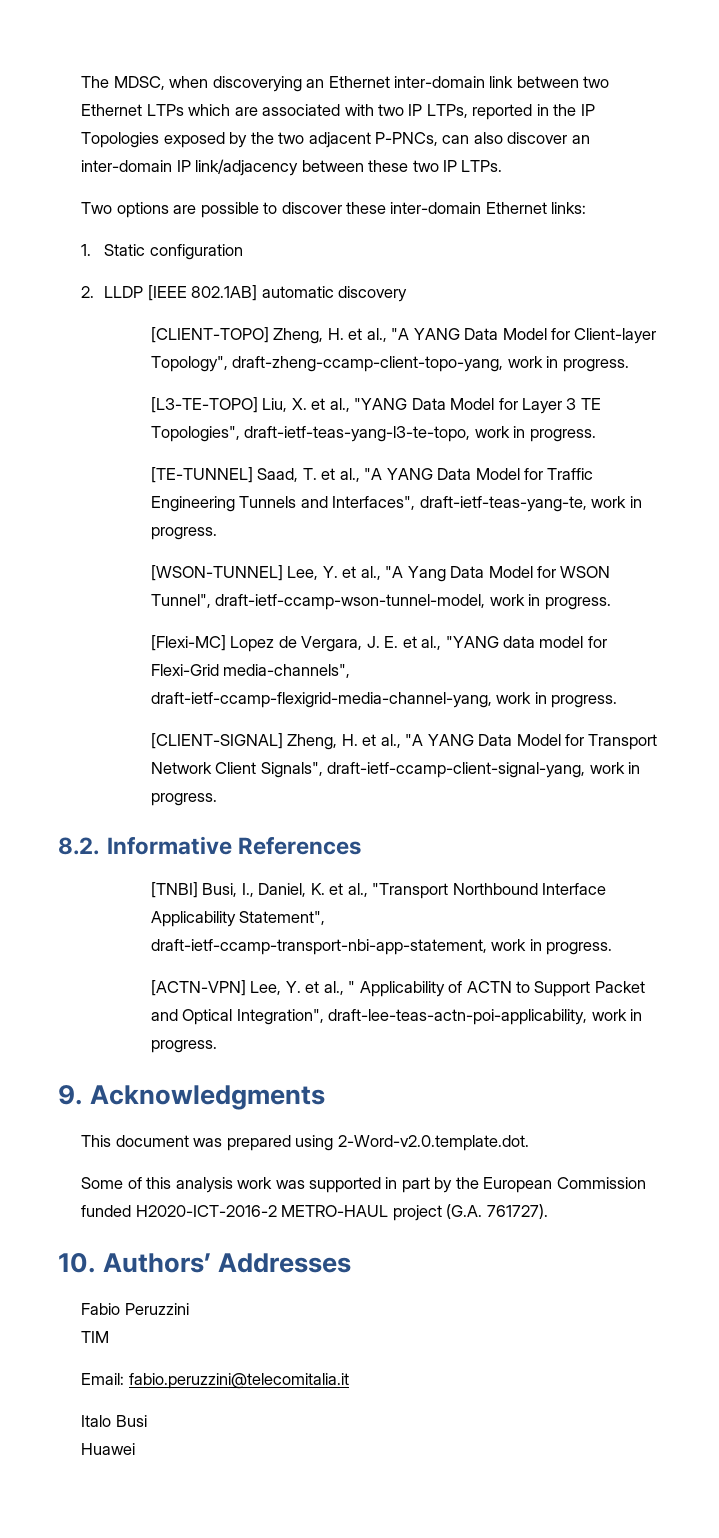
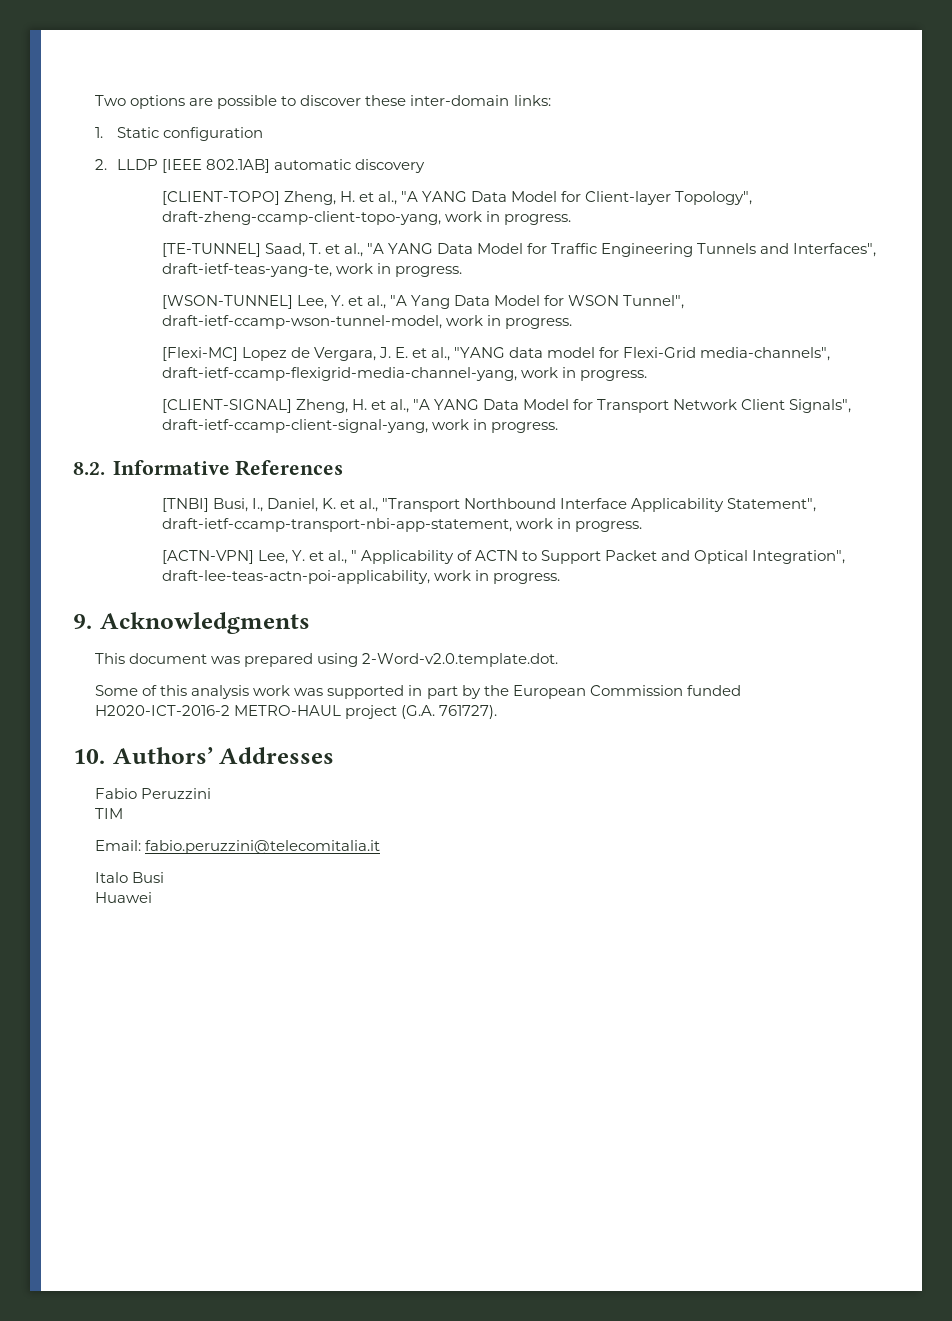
- The MDSC, when discoverying an Ethernet inter-domain link between two Ethernet LTPs which are associated with two IP LTPs, reported in the IP Topologies exposed by the two adjacent P-PNCs, can also discover an inter-domain IP link/adjacency between these two IP LTPs.
- Two options are possible to discover these inter-domain Ethernet links:
+ Two options are possible to discover these inter-domain links:
- [L3-TE-TOPO] Liu, X. et al., "YANG Data Model for Layer 3 TE Topologies", draft-ietf-teas-yang-l3-te-topo, work in progress.

